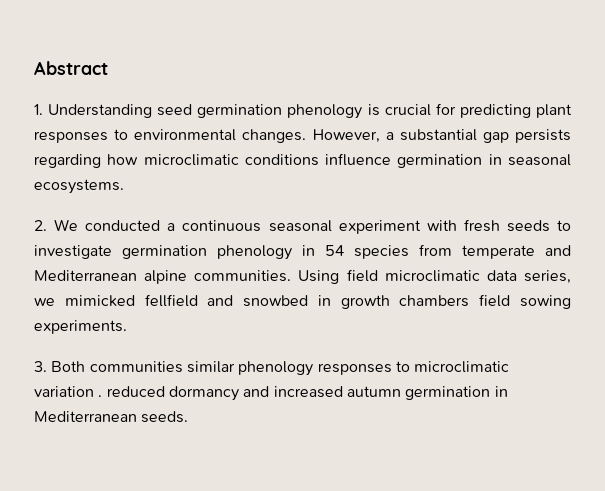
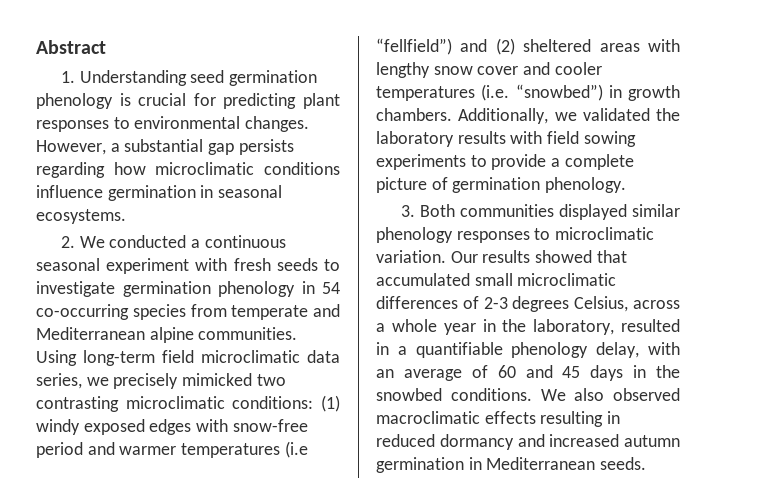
- 2. We conducted a continuous seasonal experiment with fresh seeds to investigate germination phenology in 54 species from temperate and Mediterranean alpine communities.
+ 2. We conducted a continuous seasonal experiment with fresh seeds to investigate germination phenology in 54 co-occurring species from temperate and Mediterranean alpine communities.
- Using field microclimatic data series, we mimicked fellfield and snowbed in growth chambers field sowing experiments.
+ Using long-term field microclimatic data series, we precisely mimicked two contrasting microclimatic conditions: (1) windy exposed edges with snow-free period and warmer temperatures (i.e “fellfield”) and (2) sheltered areas with lengthy snow cover and cooler temperatures (i.e. “snowbed”) in growth chambers. Additionally, we validated the laboratory results with field sowing experiments to provide a complete picture of germination phenology.
- 3. Both communities similar phenology responses to microclimatic variation . reduced dormancy and increased autumn germination in Mediterranean seeds.
+ 3. Both communities displayed similar phenology responses to microclimatic variation. Our results showed that accumulated small microclimatic differences of 2-3 degrees Celsius, across a whole year in the laboratory, resulted in a quantifiable phenology delay, with an average of 60 and 45 days in the snowbed conditions. We also observed macroclimatic effects resulting in reduced dormancy and increased autumn germination in Mediterranean seeds.

